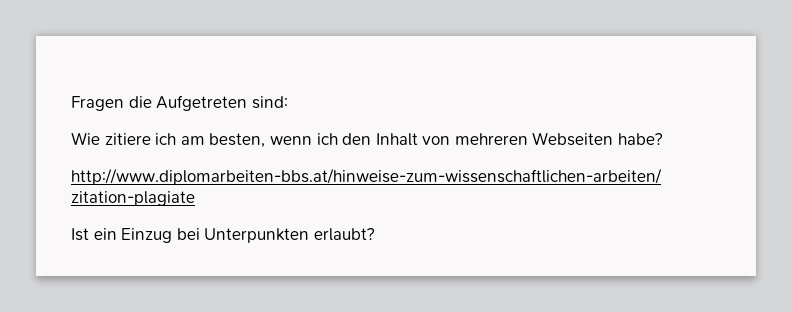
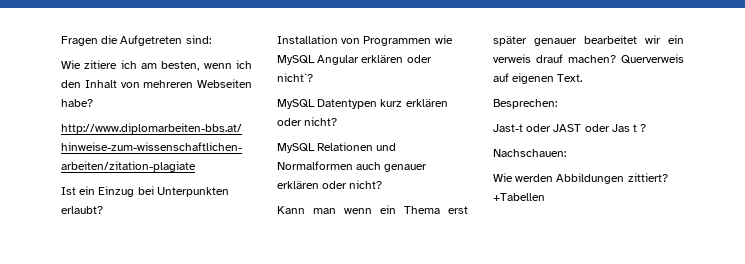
+ Installation von Programmen wie MySQL Angular erklären oder nicht`?
+ MySQL Datentypen kurz erklären oder nicht?
+ MySQL Relationen und Normalformen auch genauer erklären oder nicht?
+ Kann man wenn ein Thema erst später genauer bearbeitet wir ein verweis drauf machen? Querverweis auf eigenen Text.
+ Besprechen:
+ Jast-t oder JAST oder Jas t ?
+ Nachschauen:
+ Wie werden Abbildungen zittiert? +Tabellen

